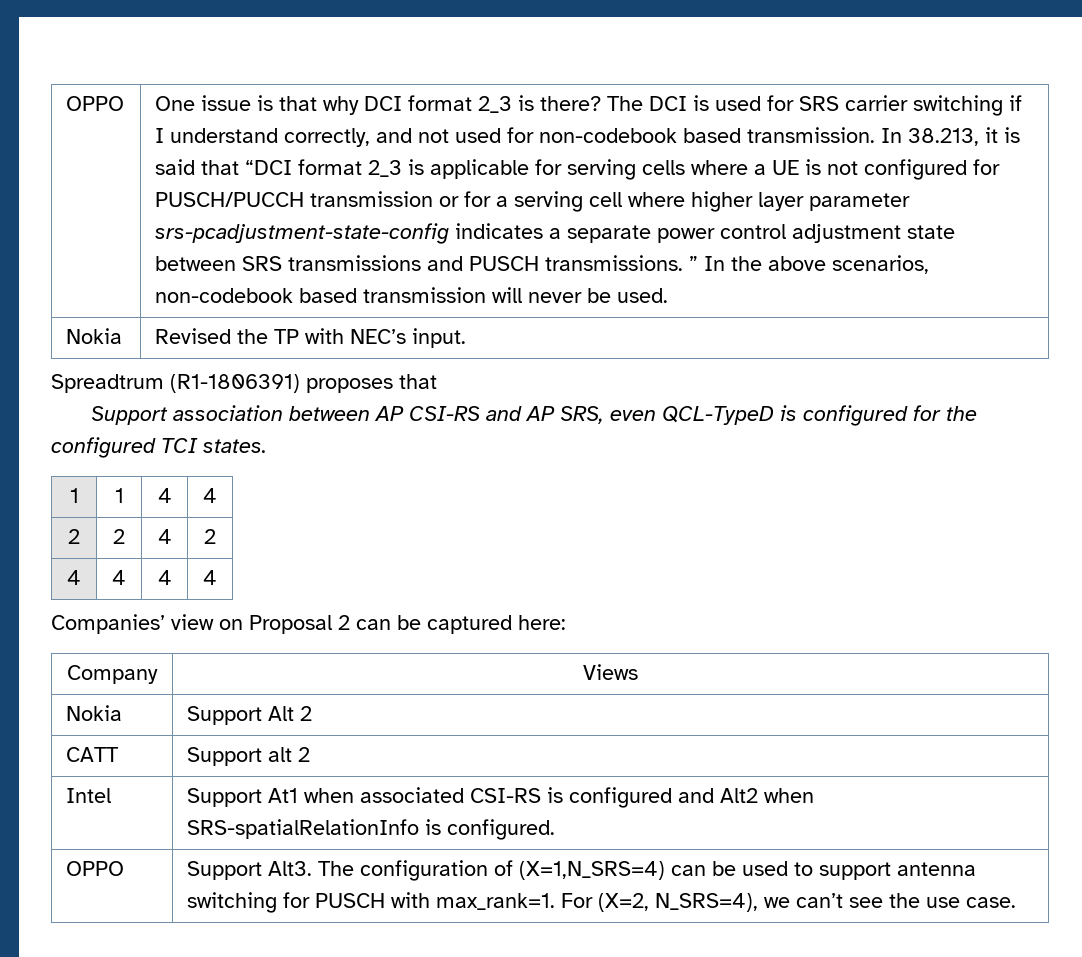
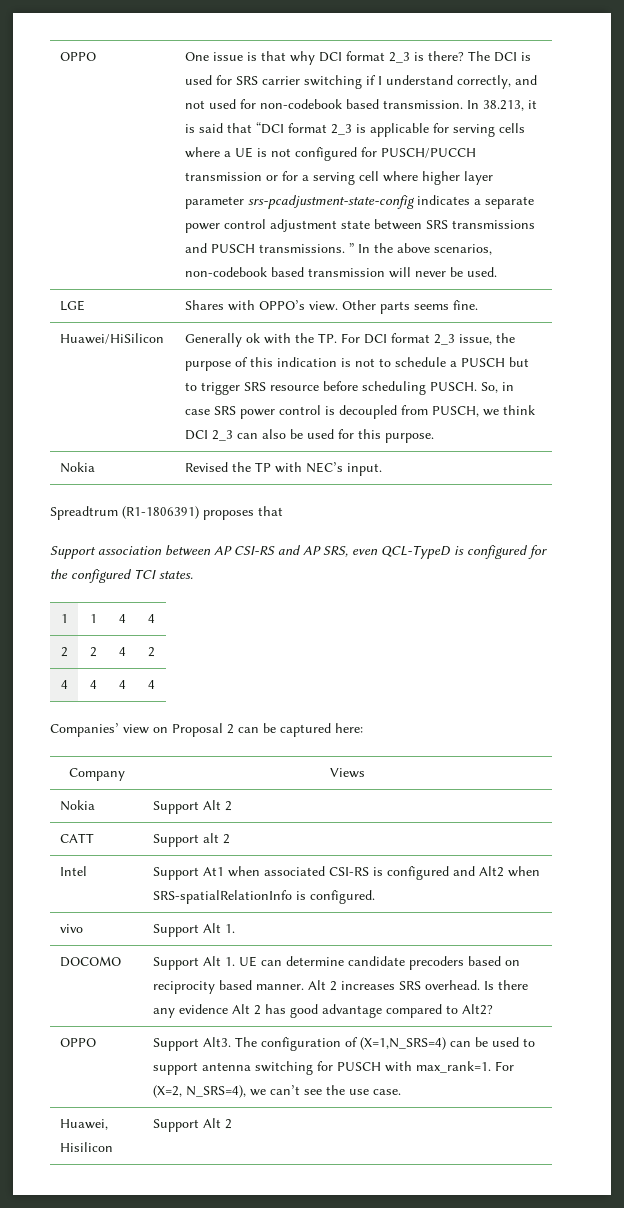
+ LGE | Shares with OPPO’s view. Other parts seems fine.
+ Huawei/HiSilicon | Generally ok with the TP. For DCI format 2_3 issue, the purpose of this indication is not to schedule a PUSCH but to trigger SRS resource before scheduling PUSCH. So, in case SRS power control is decoupled from PUSCH, we think DCI 2_3 can also be used for this purpose.
+ vivo | Support Alt 1.
+ DOCOMO | Support Alt 1. UE can determine candidate precoders based on reciprocity based manner. Alt 2 increases SRS overhead. Is there any evidence Alt 2 has good advantage compared to Alt2?
+ Huawei, Hisilicon | Support Alt 2

